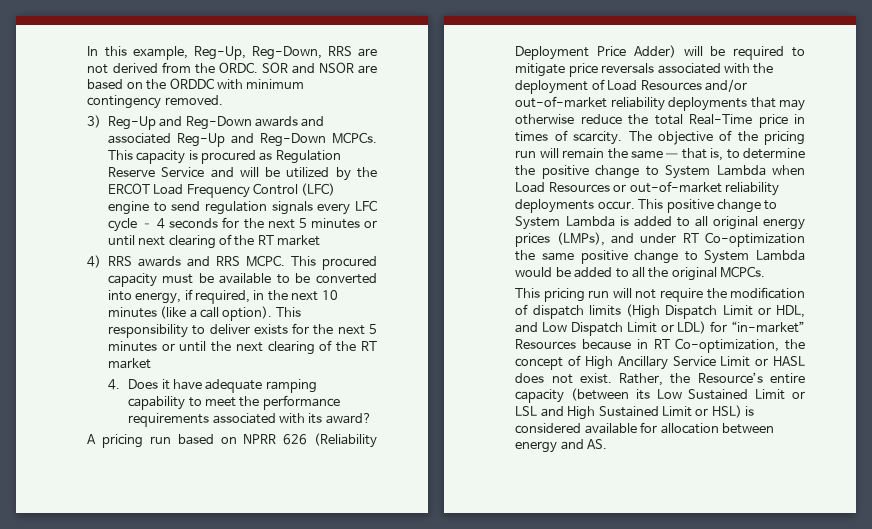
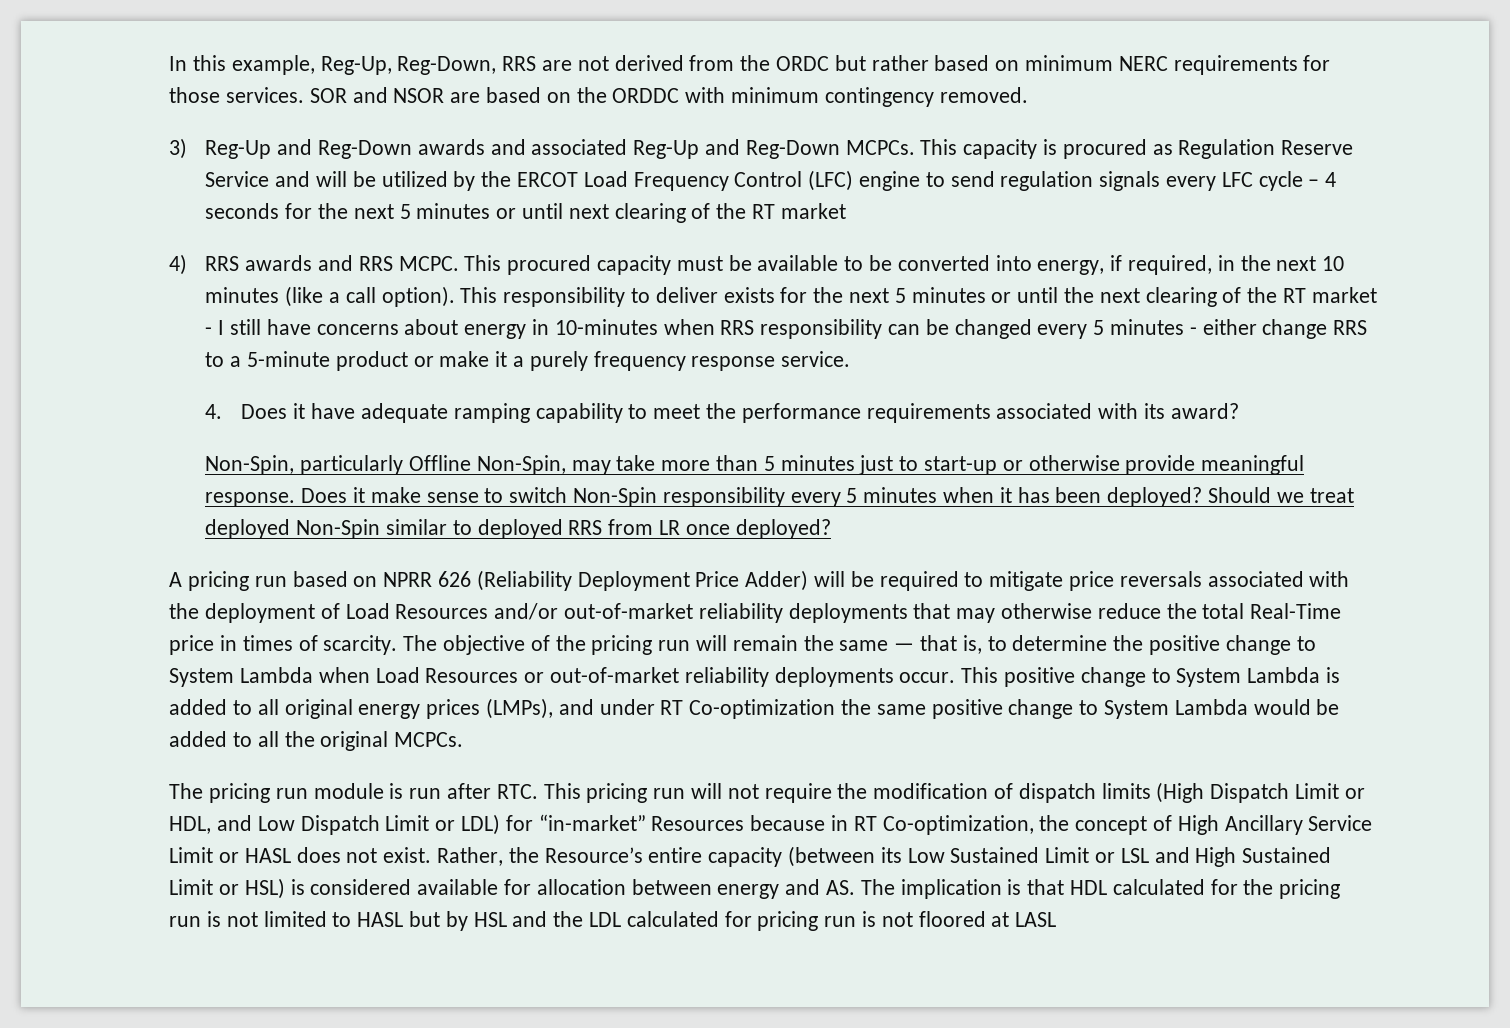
- In this example, Reg-Up, Reg-Down, RRS are not derived from the ORDC.
+ In this example, Reg-Up, Reg-Down, RRS are not derived from the ORDC but rather based on minimum NERC requirements for those services.
- This responsibility to deliver exists for the next 5 minutes or until the next clearing of the RT market
+ This responsibility to deliver exists for the next 5 minutes or until the next clearing of the RT market - I still have concerns about energy in 10-minutes when RRS responsibility can be changed every 5 minutes - either change RRS to a 5-minute product or make it a purely frequency response service.
+ Non-Spin, particularly Offline Non-Spin, may take more than 5 minutes just to start-up or otherwise provide meaningful response. Does it make sense to switch Non-Spin responsibility every 5 minutes when it has been deployed? Should we treat deployed Non-Spin similar to deployed RRS from LR once deployed?
- This pricing run will not require the modification of dispatch limits (High Dispatch Limit or HDL, and Low Dispatch Limit or LDL) for “in-market” Resources because in RT Co-optimization, the concept of High Ancillary Service Limit or HASL does not exist.
+ The pricing run module is run after RTC. This pricing run will not require the modification of dispatch limits (High Dispatch Limit or HDL, and Low Dispatch Limit or LDL) for “in-market” Resources because in RT Co-optimization, the concept of High Ancillary Service Limit or HASL does not exist.
- Rather, the Resource’s entire capacity (between its Low Sustained Limit or LSL and High Sustained Limit or HSL) is considered available for allocation between energy and AS.
+ Rather, the Resource’s entire capacity (between its Low Sustained Limit or LSL and High Sustained Limit or HSL) is considered available for allocation between energy and AS. The implication is that HDL calculated for the pricing run is not limited to HASL but by HSL and the LDL calculated for pricing run is not floored at LASL

